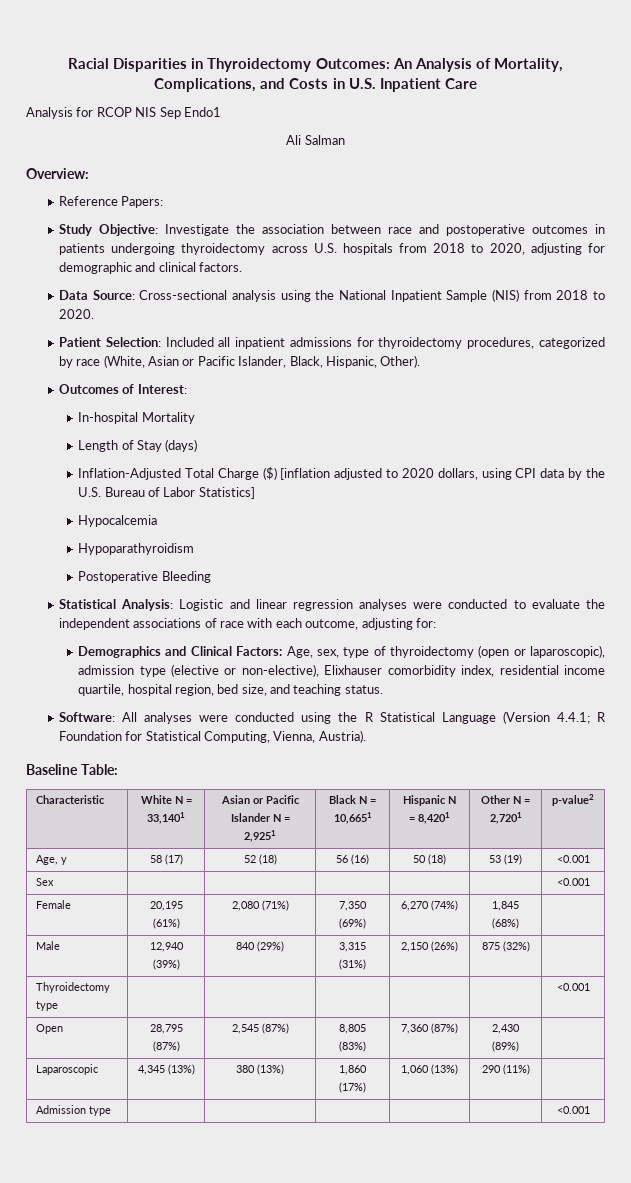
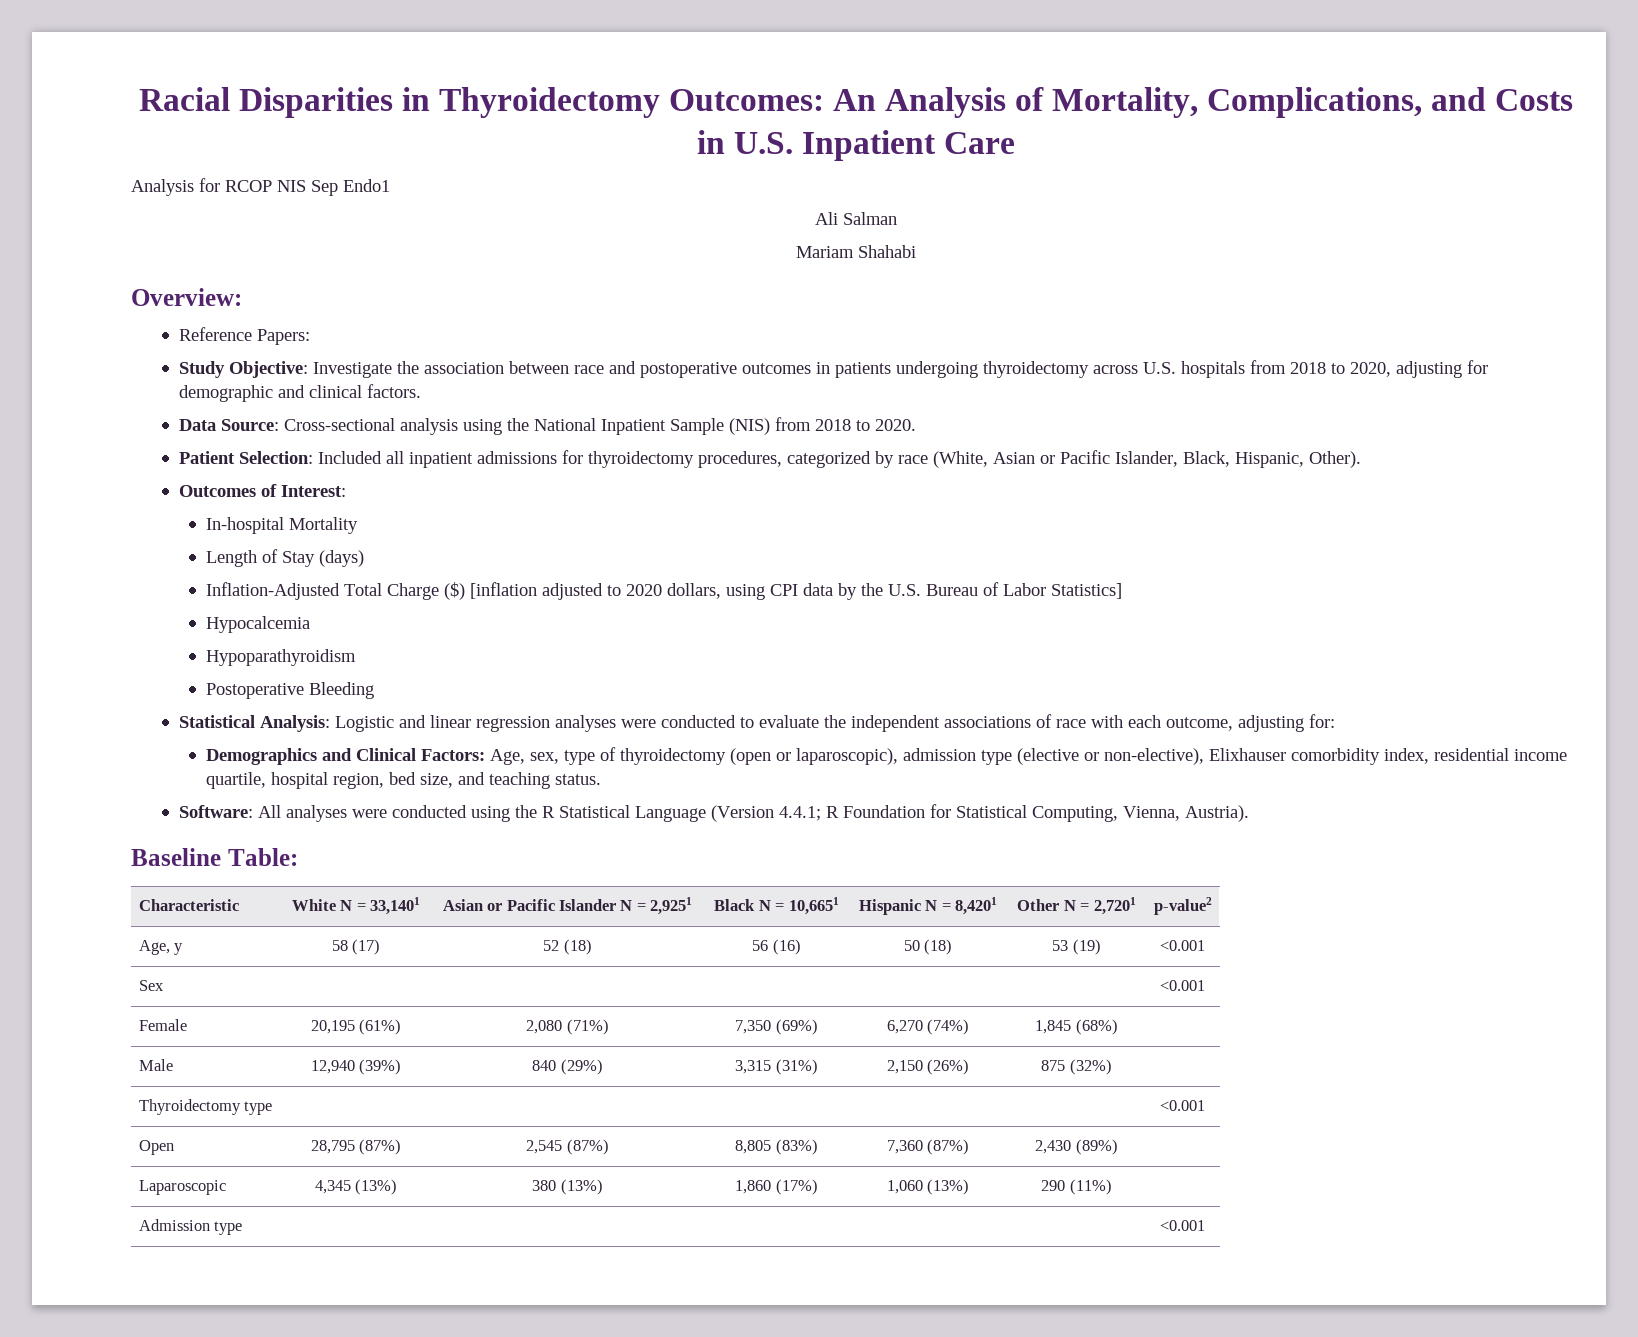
+ Mariam Shahabi

